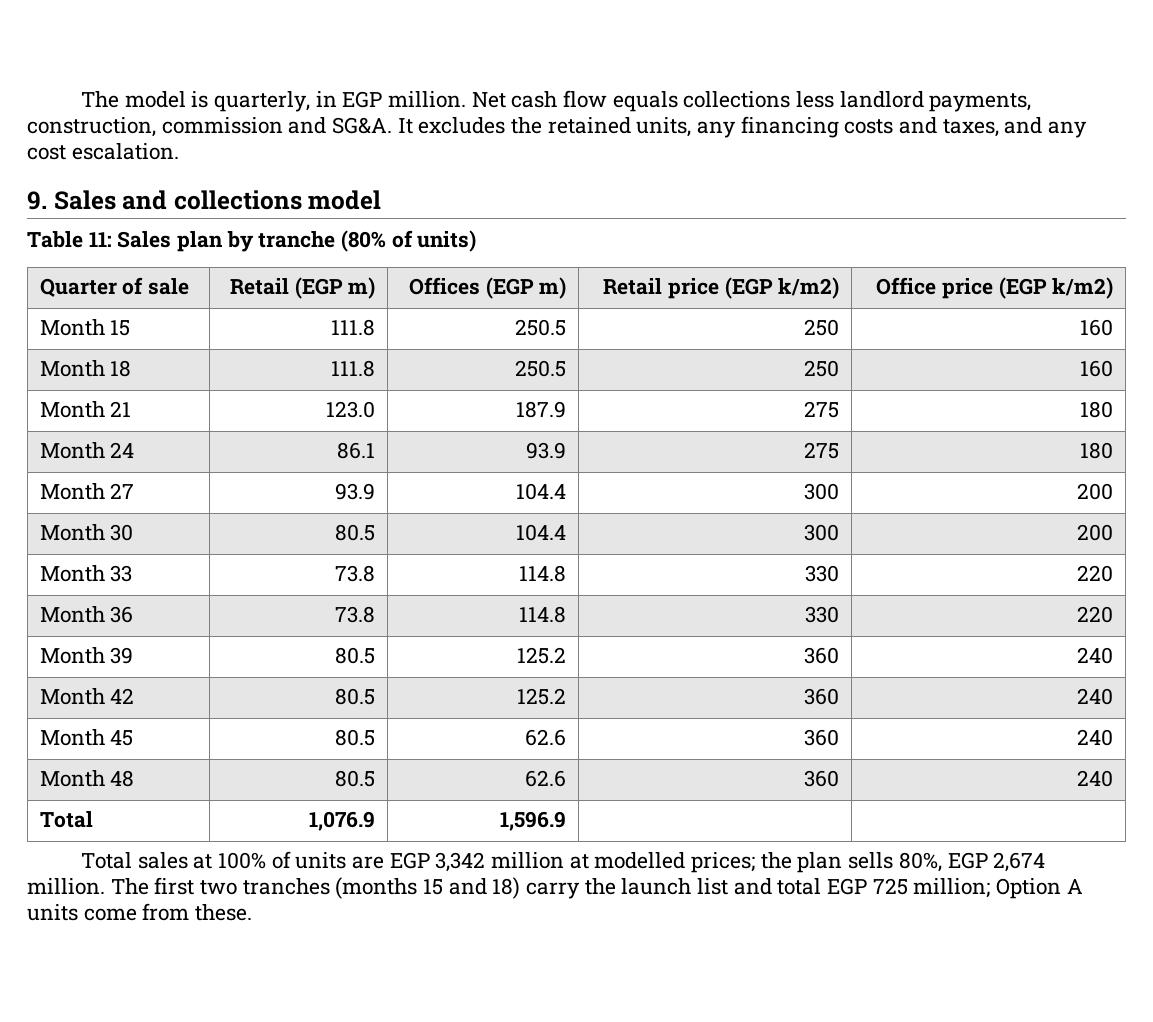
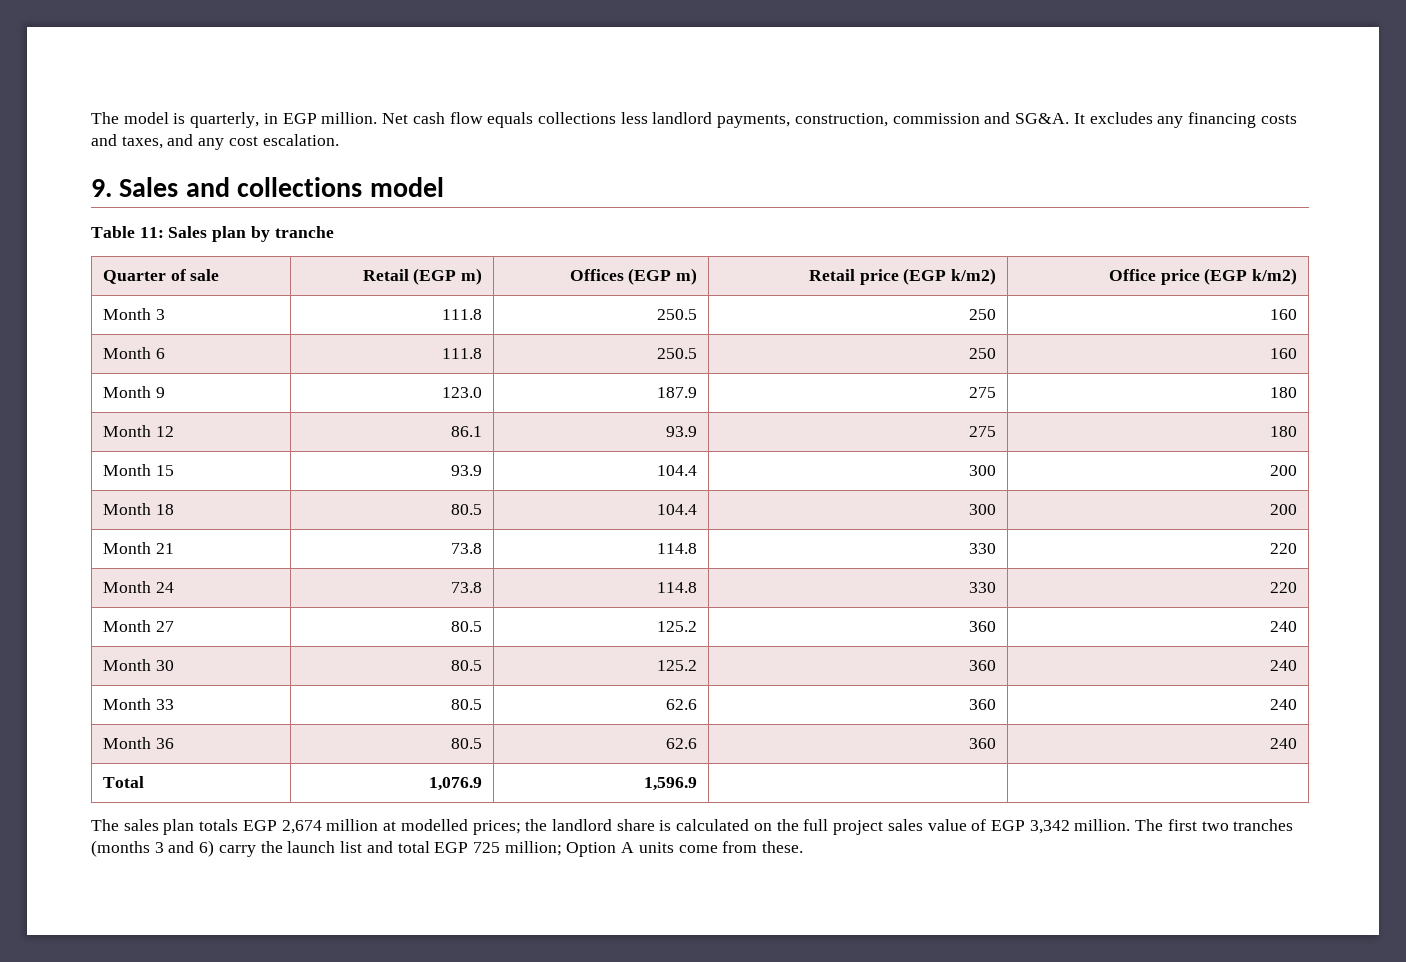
- It excludes the retained units, any financing costs and taxes, and any cost escalation.
+ It excludes any financing costs and taxes, and any cost escalation.
- Table 11: Sales plan by tranche (80% of units)
+ Table 11: Sales plan by tranche
- Month 15 | 111.8 | 250.5 | 250 | 160
- Month 18 | 111.8 | 250.5 | 250 | 160
- Month 21 | 123.0 | 187.9 | 275 | 180
+ Month 3 | 111.8 | 250.5 | 250 | 160
+ Month 6 | 111.8 | 250.5 | 250 | 160
+ Month 9 | 123.0 | 187.9 | 275 | 180
- Month 24 | 86.1 | 93.9 | 275 | 180
+ Month 12 | 86.1 | 93.9 | 275 | 180
- Month 27 | 93.9 | 104.4 | 300 | 200
+ Month 15 | 93.9 | 104.4 | 300 | 200
- Month 30 | 80.5 | 104.4 | 300 | 200
+ Month 18 | 80.5 | 104.4 | 300 | 200
- Month 33 | 73.8 | 114.8 | 330 | 220
- Month 36 | 73.8 | 114.8 | 330 | 220
- Month 39 | 80.5 | 125.2 | 360 | 240
- Month 42 | 80.5 | 125.2 | 360 | 240
- Month 45 | 80.5 | 62.6 | 360 | 240
+ Month 21 | 73.8 | 114.8 | 330 | 220
+ Month 24 | 73.8 | 114.8 | 330 | 220
+ Month 27 | 80.5 | 125.2 | 360 | 240
+ Month 30 | 80.5 | 125.2 | 360 | 240
+ Month 33 | 80.5 | 62.6 | 360 | 240
- Month 48 | 80.5 | 62.6 | 360 | 240
+ Month 36 | 80.5 | 62.6 | 360 | 240
- Total sales at 100% of units are EGP 3,342 million at modelled prices; the plan sells 80%, EGP 2,674 million.
+ The sales plan totals EGP 2,674 million at modelled prices; the landlord share is calculated on the full project sales value of EGP 3,342 million.
- The first two tranches (months 15 and 18) carry the launch list and total EGP 725 million; Option A units come from these.
+ The first two tranches (months 3 and 6) carry the launch list and total EGP 725 million; Option A units come from these.

